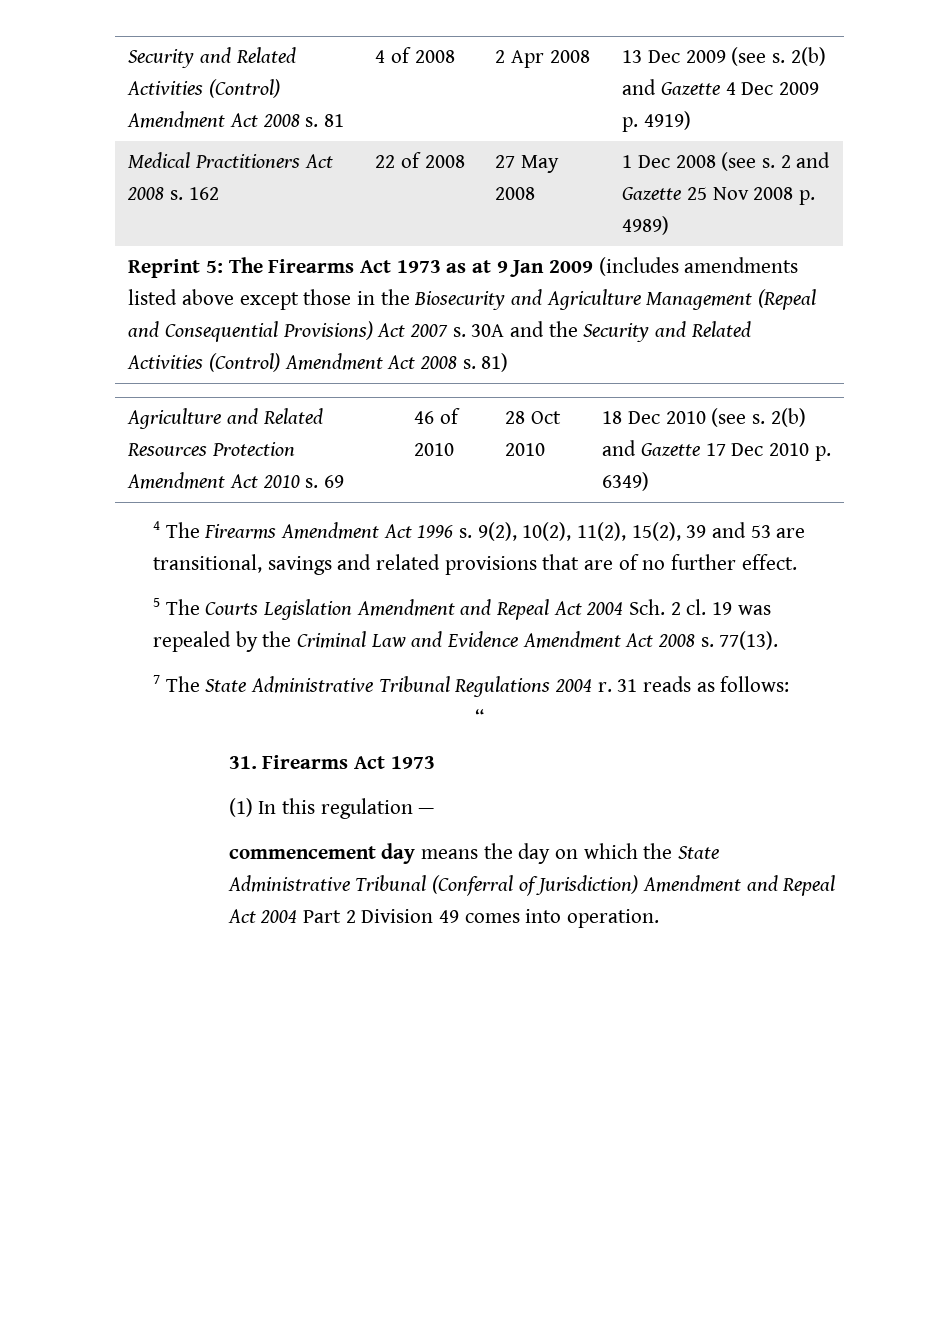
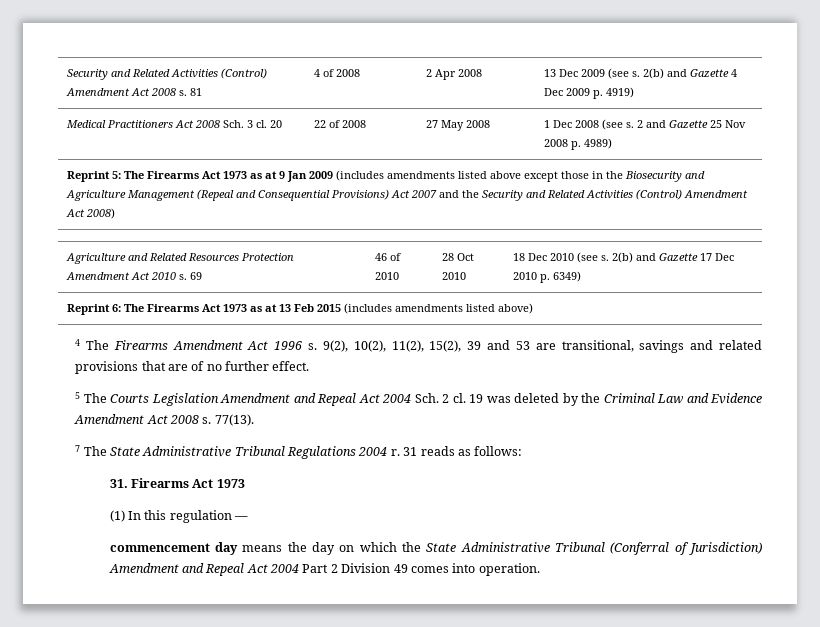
- Medical Practitioners Act 2008 s. 162 | 22 of 2008 | 27 May 2008 | 1 Dec 2008 (see s. 2 and Gazette 25 Nov 2008 p. 4989)
+ Medical Practitioners Act 2008 Sch. 3 cl. 20 | 22 of 2008 | 27 May 2008 | 1 Dec 2008 (see s. 2 and Gazette 25 Nov 2008 p. 4989)
- Reprint 5: The Firearms Act 1973 as at 9 Jan 2009 (includes amendments listed above except those in the Biosecurity and Agriculture Management (Repeal and Consequential Provisions) Act 2007 s. 30A and the Security and Related Activities (Control) Amendment Act 2008 s. 81)
+ Reprint 5: The Firearms Act 1973 as at 9 Jan 2009 (includes amendments listed above except those in the Biosecurity and Agriculture Management (Repeal and Consequential Provisions) Act 2007 and the Security and Related Activities (Control) Amendment Act 2008)
+ Reprint 6: The Firearms Act 1973 as at 13 Feb 2015 (includes amendments listed above)
- 19 was repealed by the Criminal Law and Evidence Amendment Act 2008 s.
+ 19 was deleted by the Criminal Law and Evidence Amendment Act 2008 s.
- “

